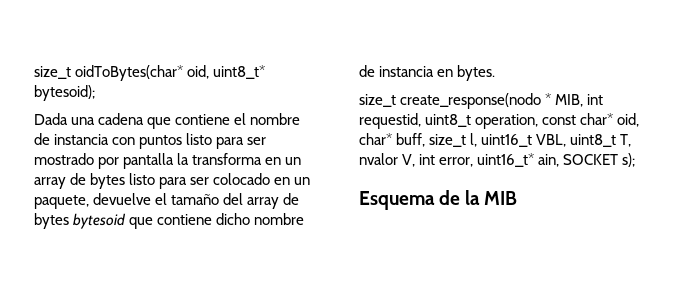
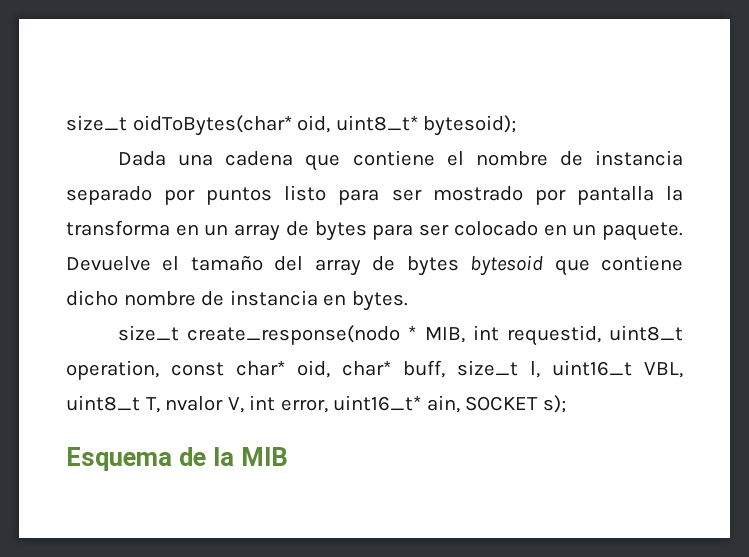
- Dada una cadena que contiene el nombre de instancia con puntos listo para ser mostrado por pantalla la transforma en un array de bytes listo para ser colocado en un paquete, devuelve el tamaño del array de bytes bytesoid que contiene dicho nombre de instancia en bytes.
+ Dada una cadena que contiene el nombre de instancia separado por puntos listo para ser mostrado por pantalla la transforma en un array de bytes para ser colocado en un paquete. Devuelve el tamaño del array de bytes bytesoid que contiene dicho nombre de instancia en bytes.

